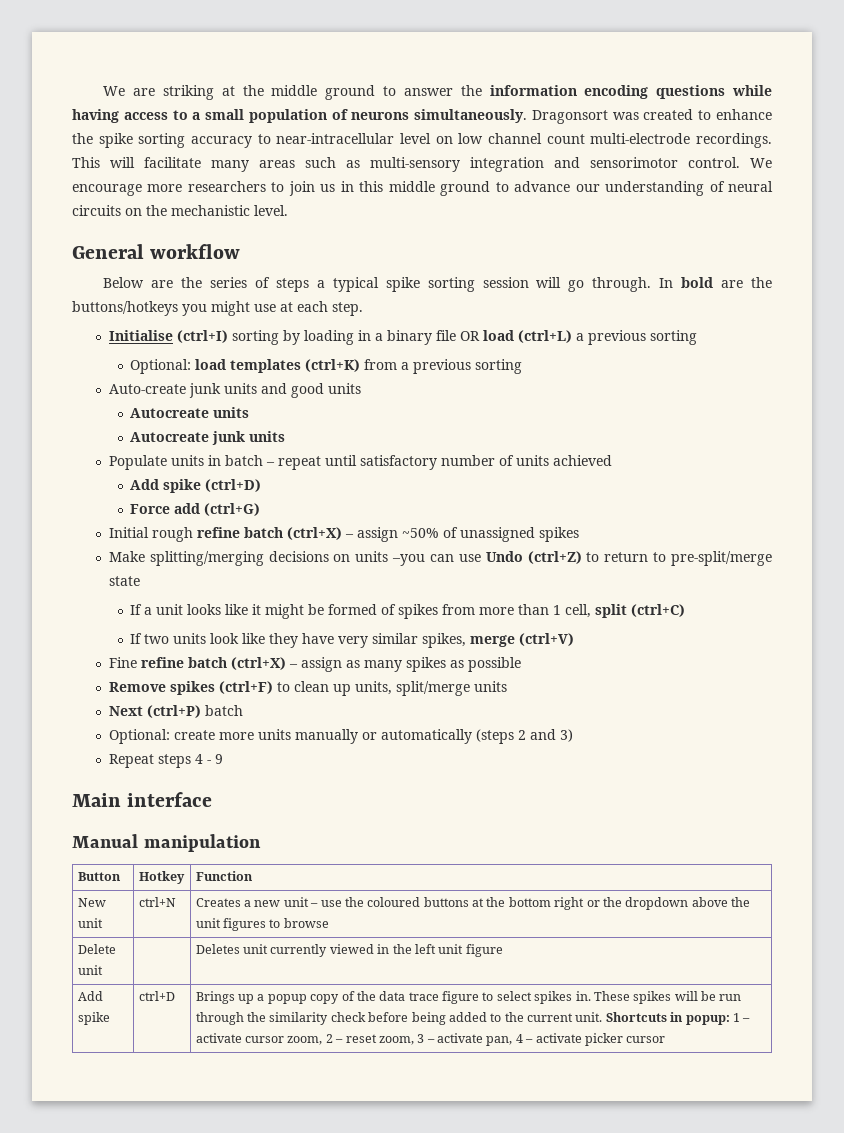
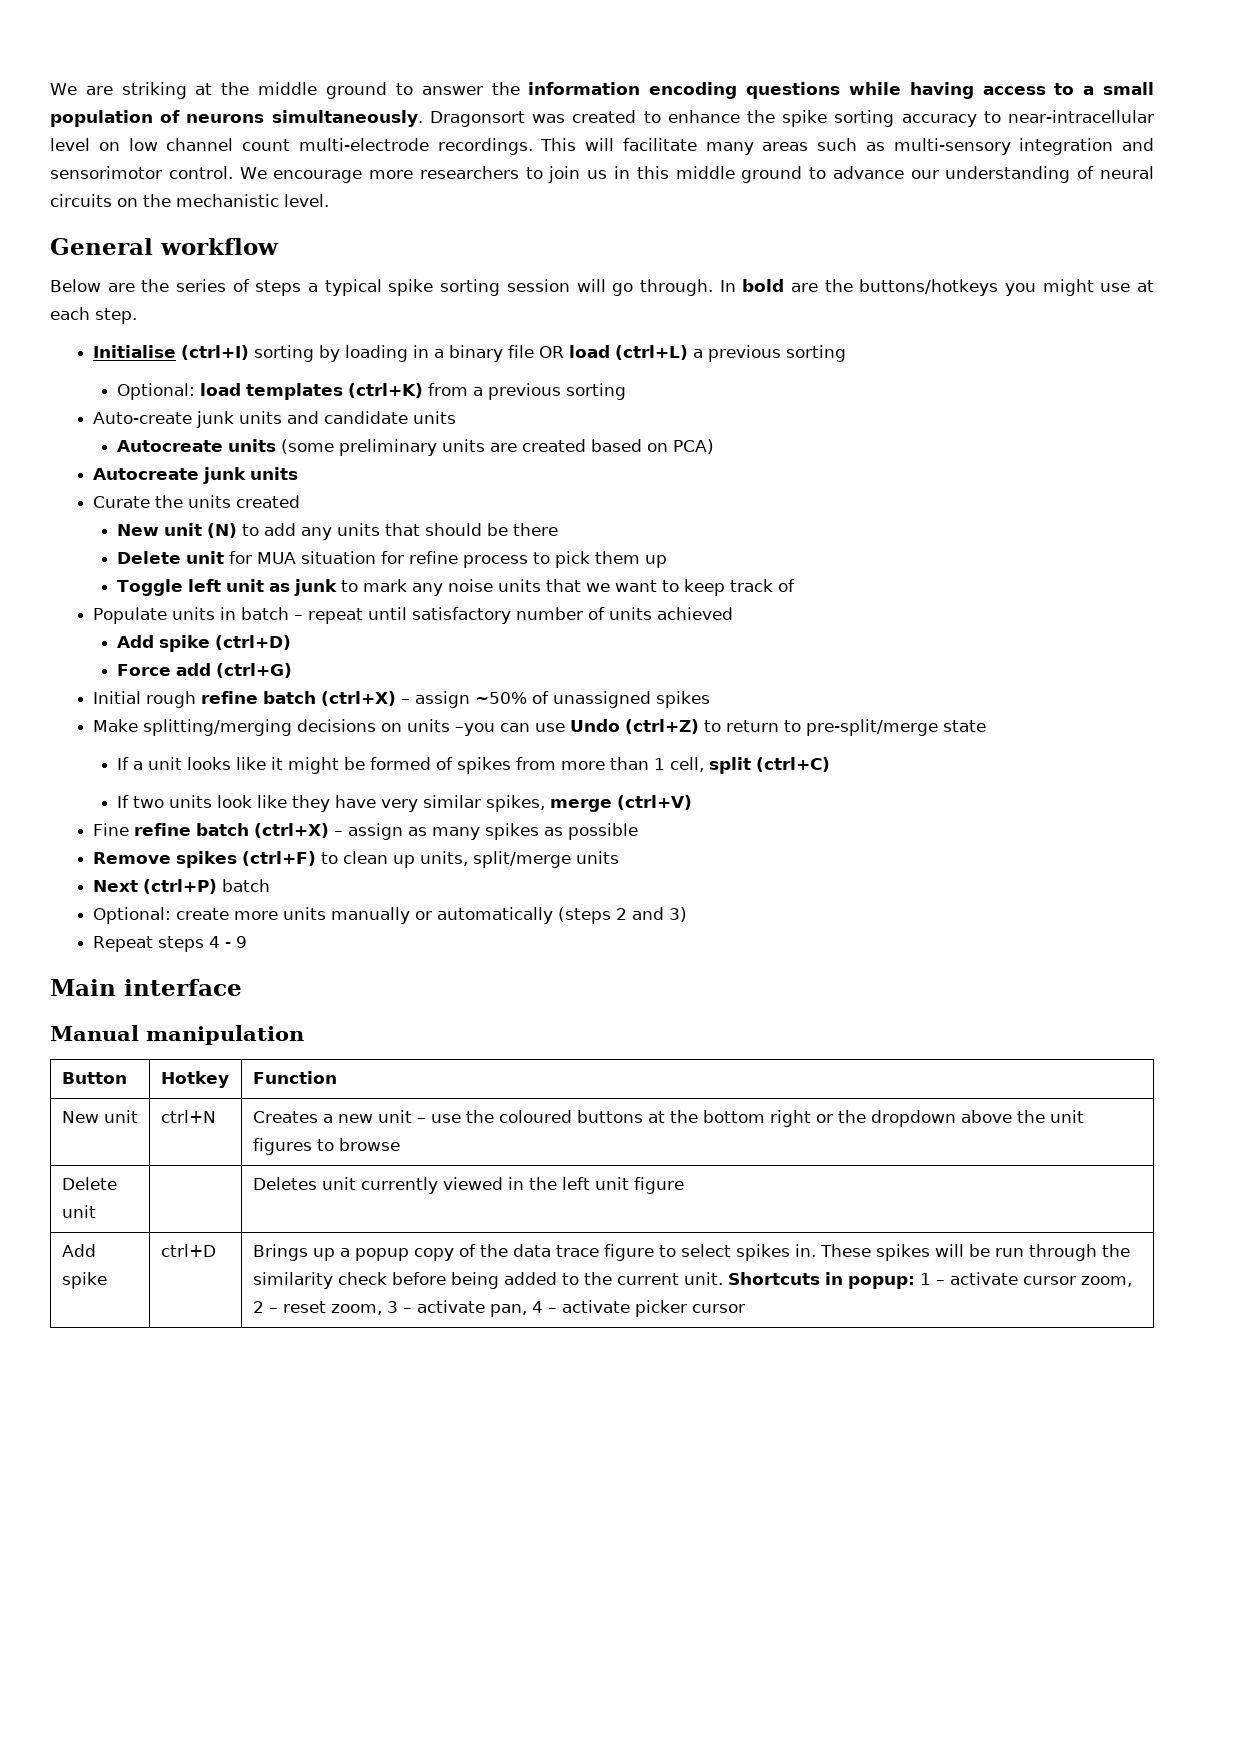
- Auto-create junk units and good units
+ Auto-create junk units and candidate units
- Autocreate units
+ Autocreate units (some preliminary units are created based on PCA)
  Autocreate junk units
+ Curate the units created
+ New unit (N) to add any units that should be there
+ Delete unit for MUA situation for refine process to pick them up
+ Toggle left unit as junk to mark any noise units that we want to keep track of

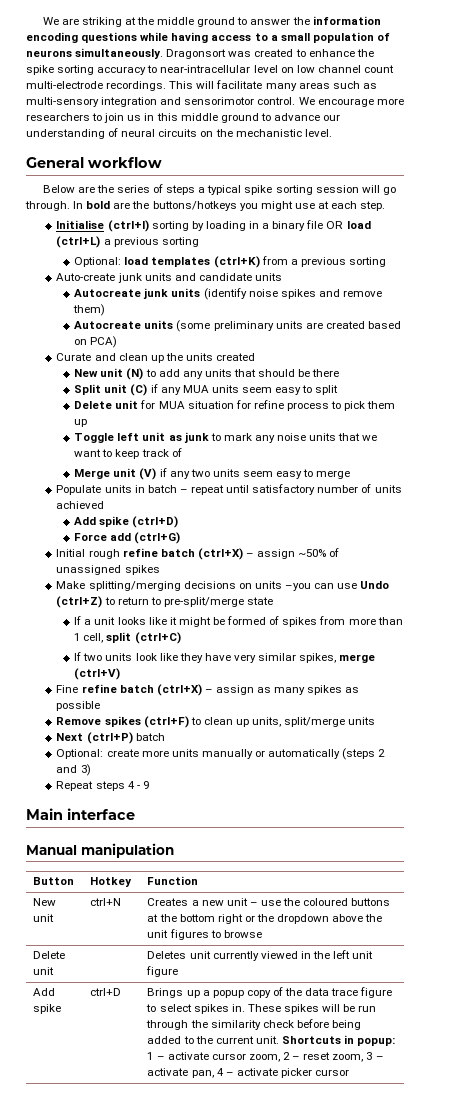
+ Autocreate junk units (identify noise spikes and remove them)
- Autocreate junk units
- Curate the units created
+ Curate and clean up the units created
+ Split unit (C) if any MUA units seem easy to split
+ Merge unit (V) if any two units seem easy to merge

